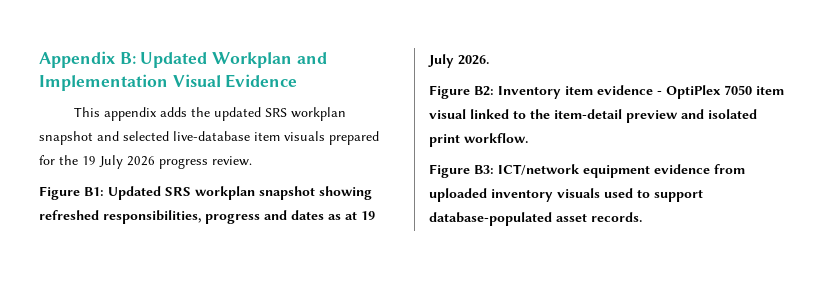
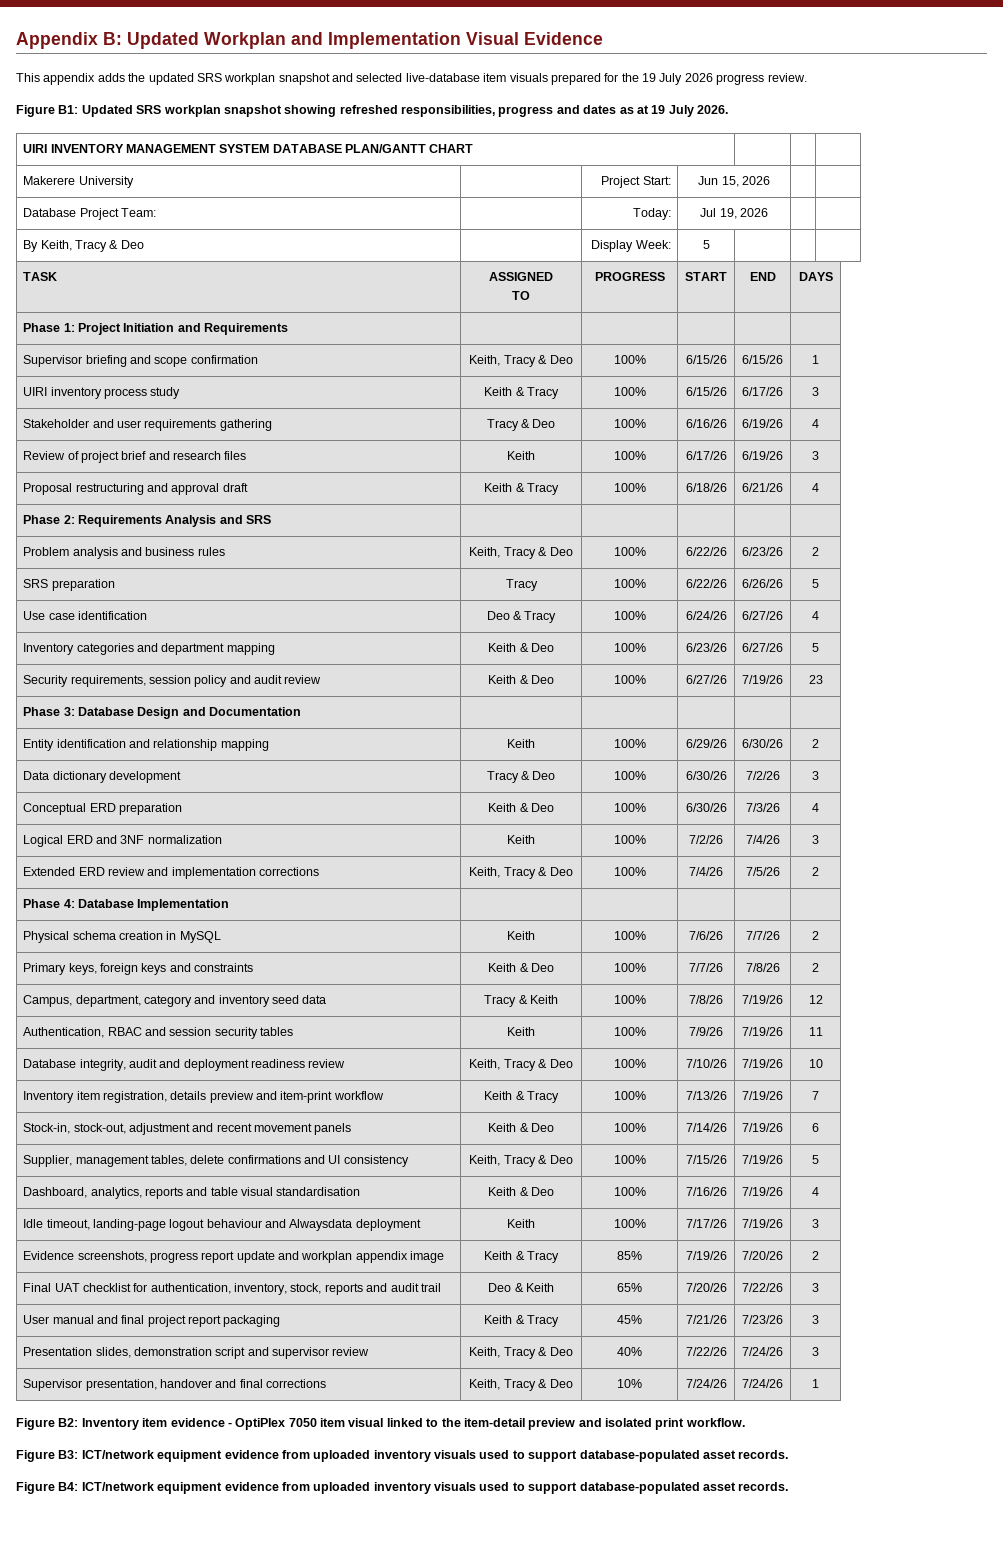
+ UIRI INVENTORY MANAGEMENT SYSTEM DATABASE PLAN/GANTT CHART | | |
+ Makerere University | | Project Start: | Jun 15, 2026 | |
+ Database Project Team: | | Today: | Jul 19, 2026 | |
+ By Keith, Tracy & Deo | | Display Week: | 5 | | |
+ TASK | ASSIGNED
+ TO | PROGRESS | START | END | DAYS
+ Phase 1: Project Initiation and Requirements | | | | |
+ Supervisor briefing and scope confirmation | Keith, Tracy & Deo | 100% | 6/15/26 | 6/15/26 | 1
+ UIRI inventory process study | Keith & Tracy | 100% | 6/15/26 | 6/17/26 | 3
+ Stakeholder and user requirements gathering | Tracy & Deo | 100% | 6/16/26 | 6/19/26 | 4
+ Review of project brief and research files | Keith | 100% | 6/17/26 | 6/19/26 | 3
+ Proposal restructuring and approval draft | Keith & Tracy | 100% | 6/18/26 | 6/21/26 | 4
+ Phase 2: Requirements Analysis and SRS | | | | |
+ Problem analysis and business rules | Keith, Tracy & Deo | 100% | 6/22/26 | 6/23/26 | 2
+ SRS preparation | Tracy | 100% | 6/22/26 | 6/26/26 | 5
+ Use case identification | Deo & Tracy | 100% | 6/24/26 | 6/27/26 | 4
+ Inventory categories and department mapping | Keith & Deo | 100% | 6/23/26 | 6/27/26 | 5
+ Security requirements, session policy and audit review | Keith & Deo | 100% | 6/27/26 | 7/19/26 | 23
+ Phase 3: Database Design and Documentation | | | | |
+ Entity identification and relationship mapping | Keith | 100% | 6/29/26 | 6/30/26 | 2
+ Data dictionary development | Tracy & Deo | 100% | 6/30/26 | 7/2/26 | 3
+ Conceptual ERD preparation | Keith & Deo | 100% | 6/30/26 | 7/3/26 | 4
+ Logical ERD and 3NF normalization | Keith | 100% | 7/2/26 | 7/4/26 | 3
+ Extended ERD review and implementation corrections | Keith, Tracy & Deo | 100% | 7/4/26 | 7/5/26 | 2
+ Phase 4: Database Implementation | | | | |
+ Physical schema creation in MySQL | Keith | 100% | 7/6/26 | 7/7/26 | 2
+ Primary keys, foreign keys and constraints | Keith & Deo | 100% | 7/7/26 | 7/8/26 | 2
+ Campus, department, category and inventory seed data | Tracy & Keith | 100% | 7/8/26 | 7/19/26 | 12
+ Authentication, RBAC and session security tables | Keith | 100% | 7/9/26 | 7/19/26 | 11
+ Database integrity, audit and deployment readiness review | Keith, Tracy & Deo | 100% | 7/10/26 | 7/19/26 | 10
+ Inventory item registration, details preview and item-print workflow | Keith & Tracy | 100% | 7/13/26 | 7/19/26 | 7
+ Stock-in, stock-out, adjustment and recent movement panels | Keith & Deo | 100% | 7/14/26 | 7/19/26 | 6
+ Supplier, management tables, delete confirmations and UI consistency | Keith, Tracy & Deo | 100% | 7/15/26 | 7/19/26 | 5
+ Dashboard, analytics, reports and table visual standardisation | Keith & Deo | 100% | 7/16/26 | 7/19/26 | 4
+ Idle timeout, landing-page logout behaviour and Alwaysdata deployment | Keith | 100% | 7/17/26 | 7/19/26 | 3
+ Evidence screenshots, progress report update and workplan appendix image | Keith & Tracy | 85% | 7/19/26 | 7/20/26 | 2
+ Final UAT checklist for authentication, inventory, stock, reports and audit trail | Deo & Keith | 65% | 7/20/26 | 7/22/26 | 3
+ User manual and final project report packaging | Keith & Tracy | 45% | 7/21/26 | 7/23/26 | 3
+ Presentation slides, demonstration script and supervisor review | Keith, Tracy & Deo | 40% | 7/22/26 | 7/24/26 | 3
+ Supervisor presentation, handover and final corrections | Keith, Tracy & Deo | 10% | 7/24/26 | 7/24/26 | 1
+ Figure B4: ICT/network equipment evidence from uploaded inventory visuals used to support database-populated asset records.

